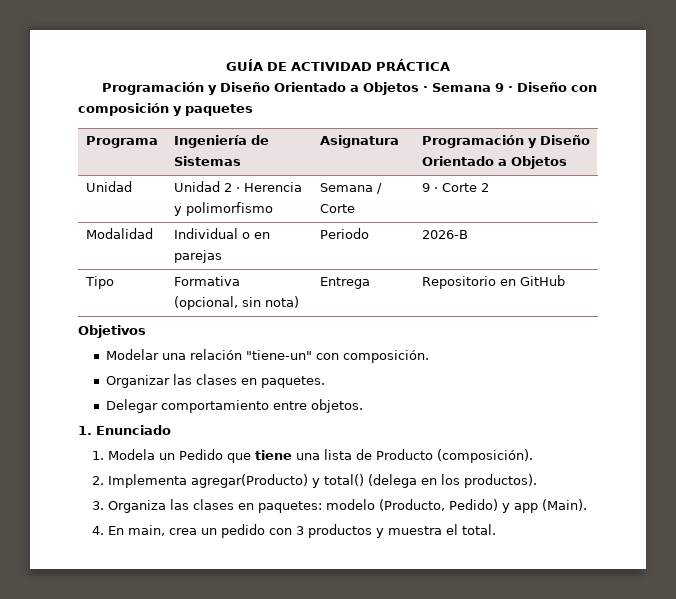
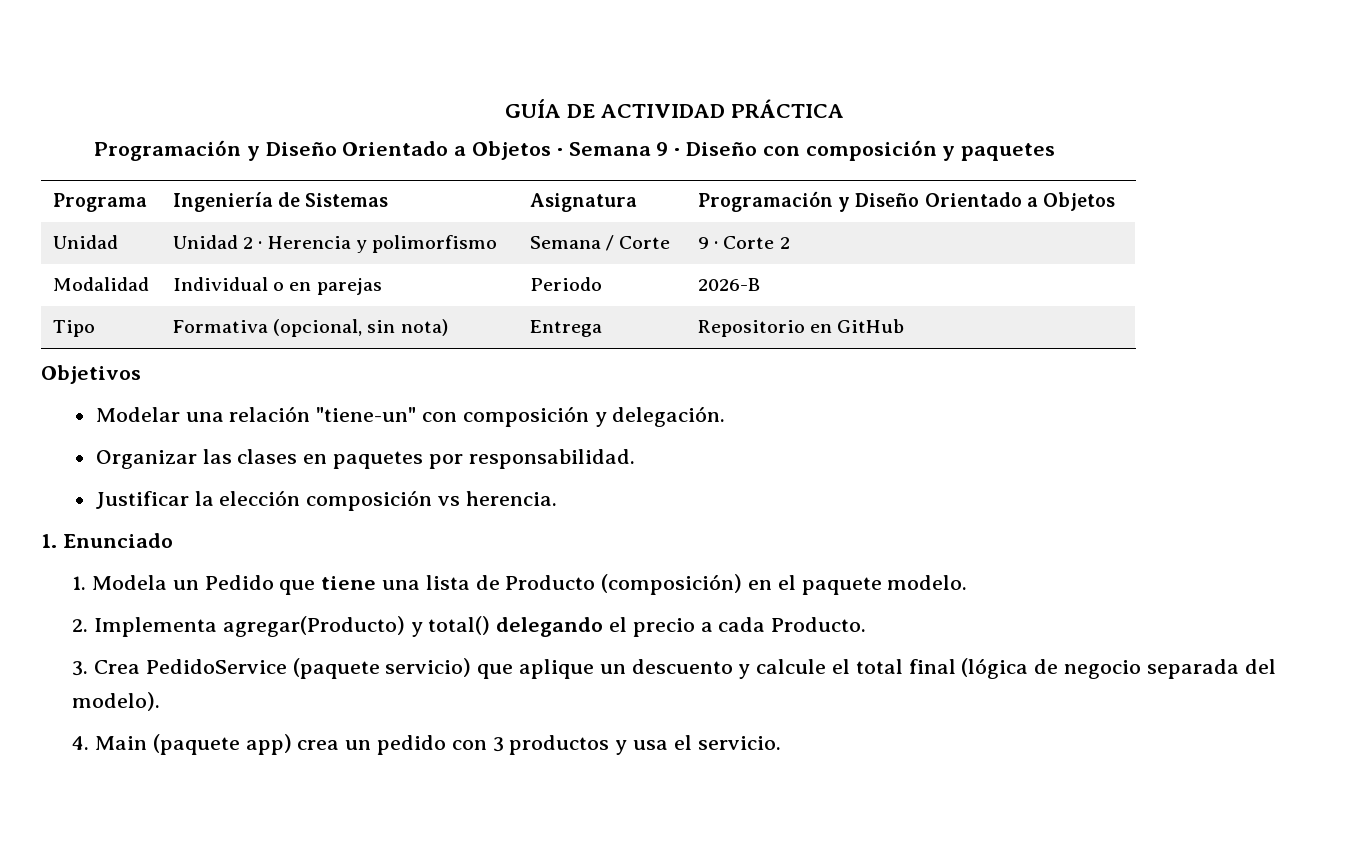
- Modelar una relación "tiene-un" con composición.
+ Modelar una relación "tiene-un" con composición y delegación.
- Organizar las clases en paquetes.
- Delegar comportamiento entre objetos.
+ Organizar las clases en paquetes por responsabilidad.
+ Justificar la elección composición vs herencia.
- 1. Modela un Pedido que tiene una lista de Producto (composición).
+ 1. Modela un Pedido que tiene una lista de Producto (composición) en el paquete modelo.
- 2. Implementa agregar(Producto) y total() (delega en los productos).
- 3. Organiza las clases en paquetes: modelo (Producto, Pedido) y app (Main).
- 4. En main, crea un pedido con 3 productos y muestra el total.
+ 2. Implementa agregar(Producto) y total() delegando el precio a cada Producto.
+ 3. Crea PedidoService (paquete servicio) que aplique un descuento y calcule el total final (lógica de negocio separada del modelo).
+ 4. Main (paquete app) crea un pedido con 3 productos y usa el servicio.

